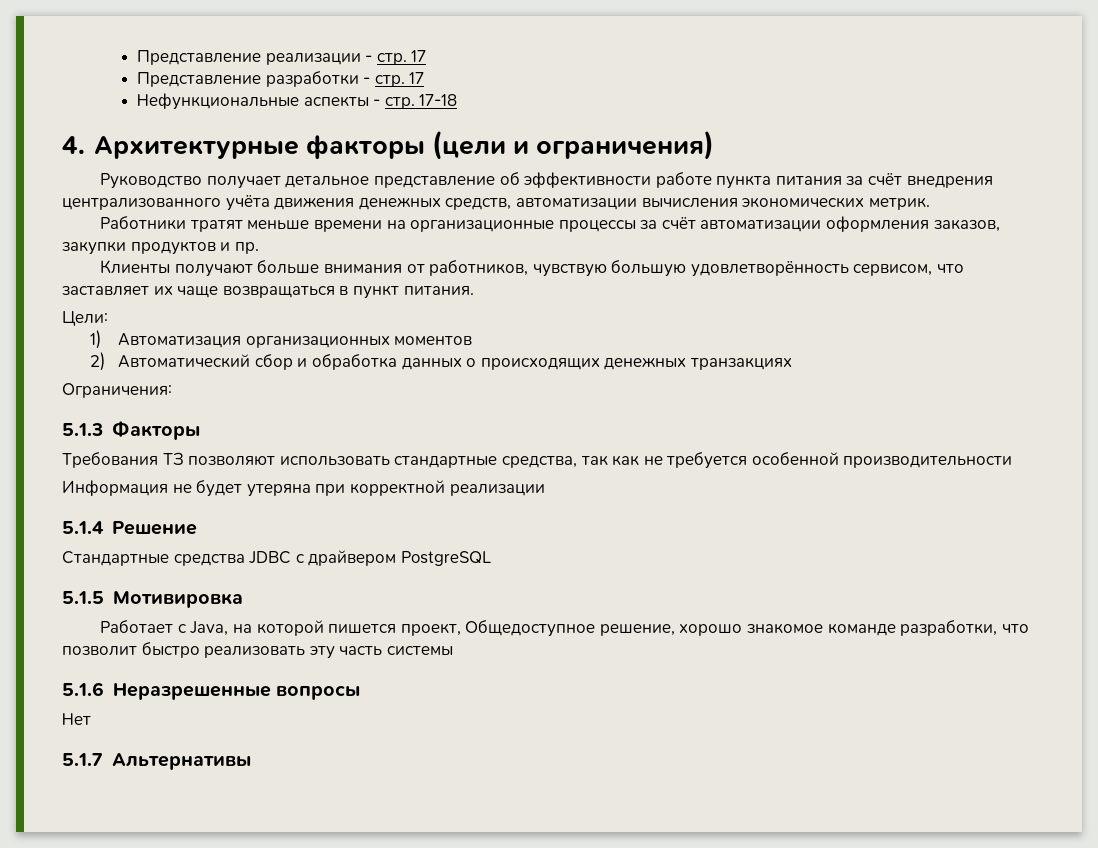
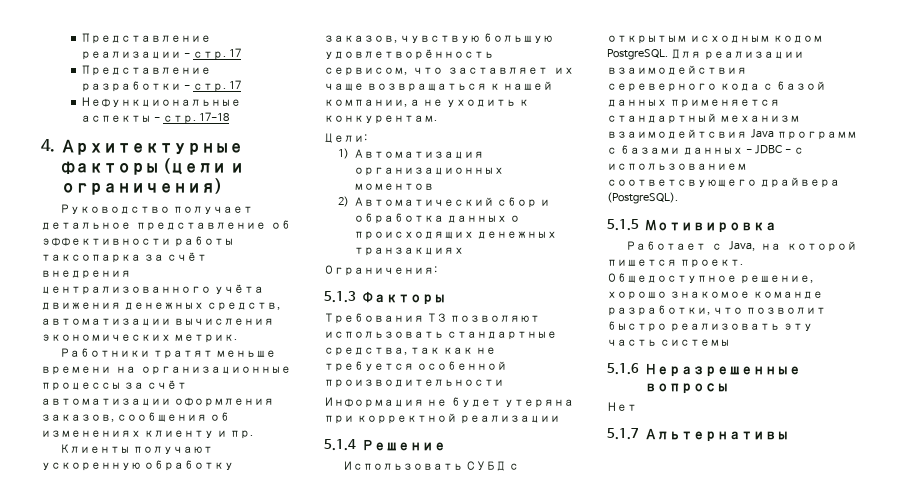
- Руководство получает детальное представление об эффективности работе пункта питания за счёт внедрения централизованного учёта движения денежных средств, автоматизации вычисления экономических метрик.
+ Руководство получает детальное представление об эффективности работы таксопарка за счёт внедрения централизованного учёта движения денежных средств, автоматизации вычисления экономических метрик.
- Работники тратят меньше времени на организационные процессы за счёт автоматизации оформления заказов, закупки продуктов и пр.
+ Работники тратят меньше времени на организационные процессы за счёт автоматизации оформления заказов, сообщения об изменениях клиенту и пр.
- Клиенты получают больше внимания от работников, чувствую большую удовлетворённость сервисом, что заставляет их чаще возвращаться в пункт питания.
+ Клиенты получают ускоренную обработку заказов, чувствую большую удовлетворённость сервисом, что заставляет их чаще возвращаться к нашей компании, а не уходить к конкурентам.
- Стандартные средства JDBC с драйвером PostgreSQL
+ Использовать СУБД с открытым исходным кодом PostgreSQL. Для реализации взаимодействия сереверного кода с базой данных применяется стандартный механизм взаимодейтсвия Java программ с базами данных - JDBC - с использованием соответсвующего драйвера (PostgreSQL).
- Работает с Java, на которой пишется проект, Общедоступное решение, хорошо знакомое команде разработки, что позволит быстро реализовать эту часть системы
+ Работает с Java, на которой пишется проект. Общедоступное решение, хорошо знакомое команде разработки, что позволит быстро реализовать эту часть системы

